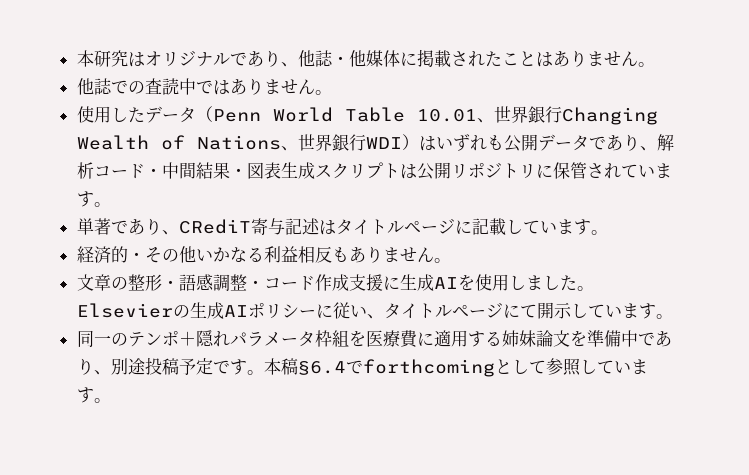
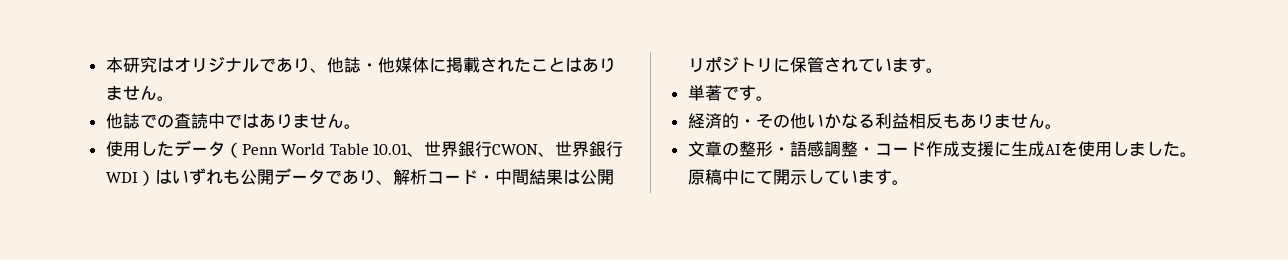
- 使用したデータ（Penn World Table 10.01、世界銀行Changing Wealth of Nations、世界銀行WDI）はいずれも公開データであり、解析コード・中間結果・図表生成スクリプトは公開リポジトリに保管されています。
+ 使用したデータ（Penn World Table 10.01、世界銀行CWON、世界銀行WDI）はいずれも公開データであり、解析コード・中間結果は公開リポジトリに保管されています。
- 単著であり、CRediT寄与記述はタイトルページに記載しています。
+ 単著です。
- Elsevierの生成AIポリシーに従い、タイトルページにて開示しています。
+ 原稿中にて開示しています。
- 同一のテンポ＋隠れパラメータ枠組を医療費に適用する姉妹論文を準備中であり、別途投稿予定です。本稿§6.4でforthcomingとして参照しています。

